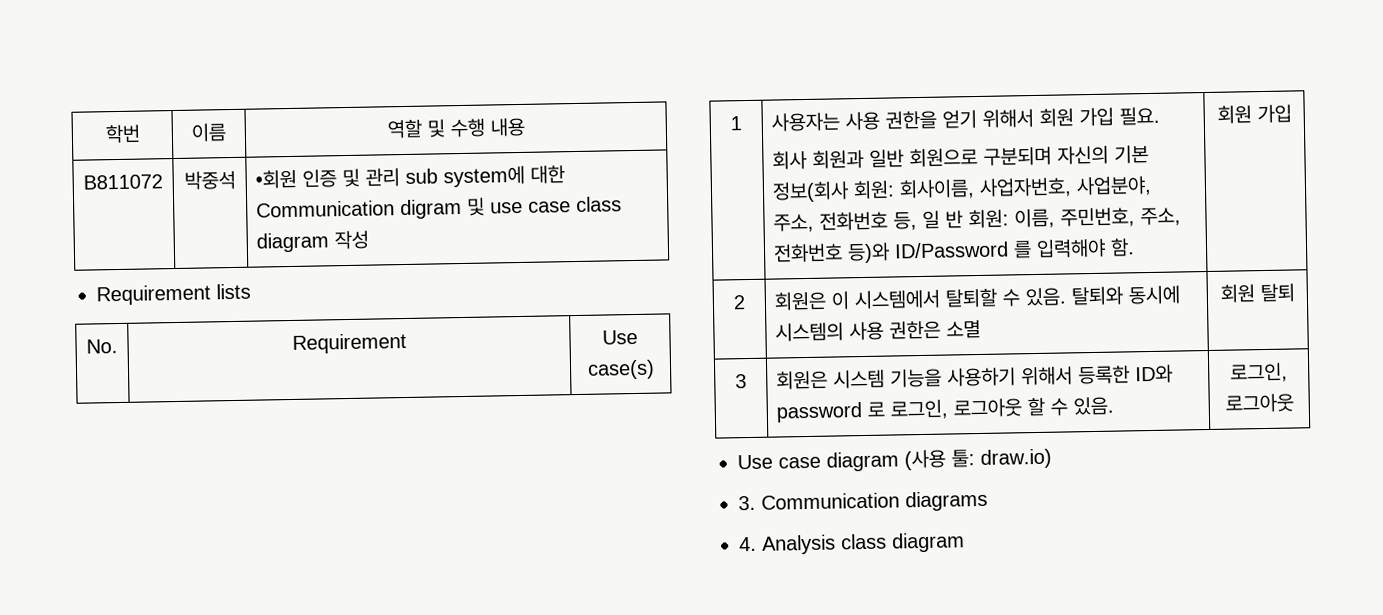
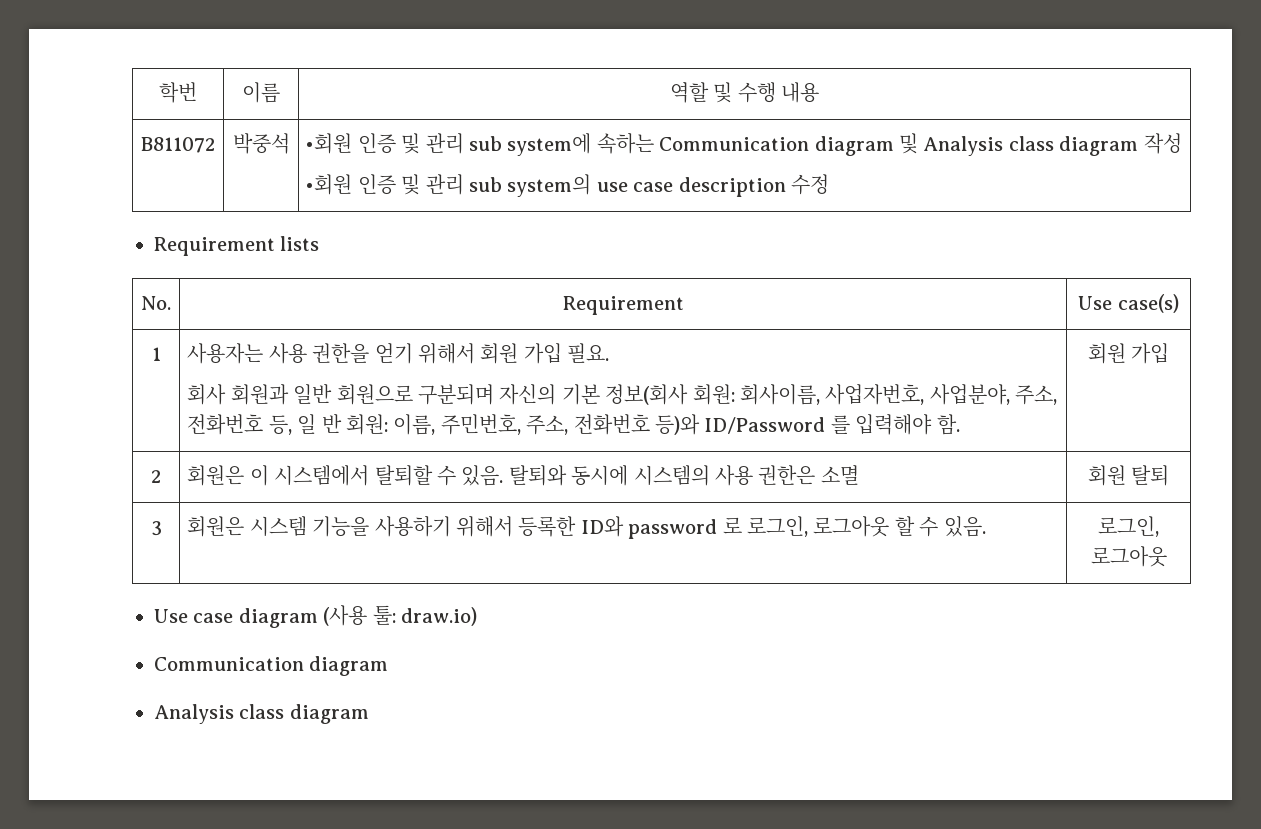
- B811072 | 박중석 | •회원 인증 및 관리 sub system에 대한 Communication digram 및 use case class diagram 작성
+ B811072 | 박중석 | •회원 인증 및 관리 sub system에 속하는 Communication diagram 및 Analysis class diagram 작성
+ •회원 인증 및 관리 sub system의 use case description 수정
  Use case diagram (사용 툴: draw.io)
- 3. Communication diagrams
- 4. Analysis class diagram
+ Communication diagram
+ Analysis class diagram

